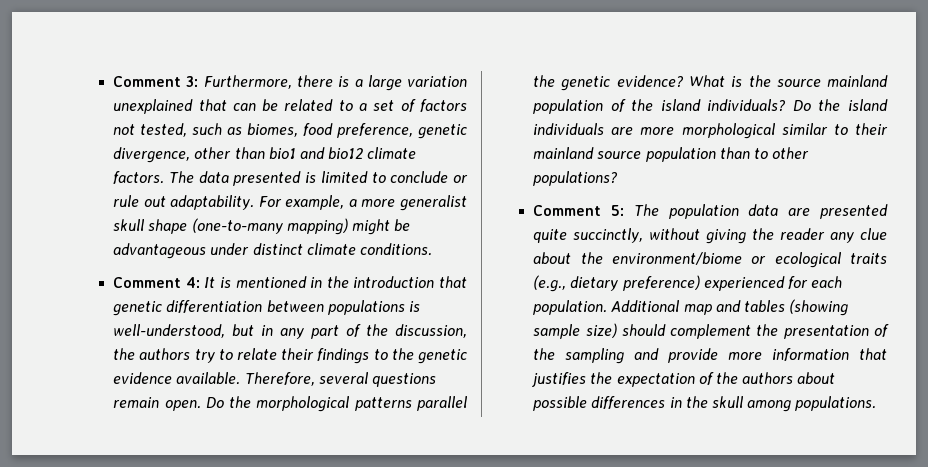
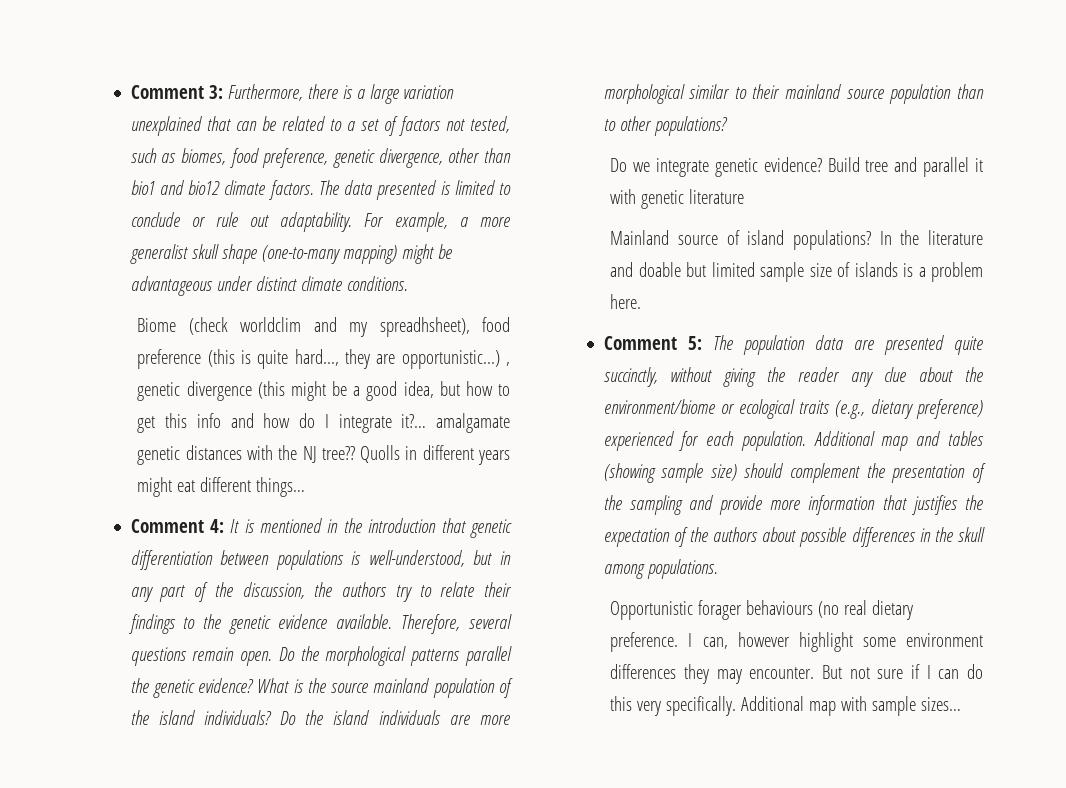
+ Biome (check worldclim and my spreadhsheet), food preference (this is quite hard..., they are opportunistic...) , genetic divergence (this might be a good idea, but how to get this info and how do I integrate it?… amalgamate genetic distances with the NJ tree?? Quolls in different years might eat different things…
+ Do we integrate genetic evidence? Build tree and parallel it with genetic literature
+ Mainland source of island populations? In the literature and doable but limited sample size of islands is a problem here.
+ Opportunistic forager behaviours (no real dietary preference. I can, however highlight some environment differences they may encounter. But not sure if I can do this very specifically. Additional map with sample sizes…

